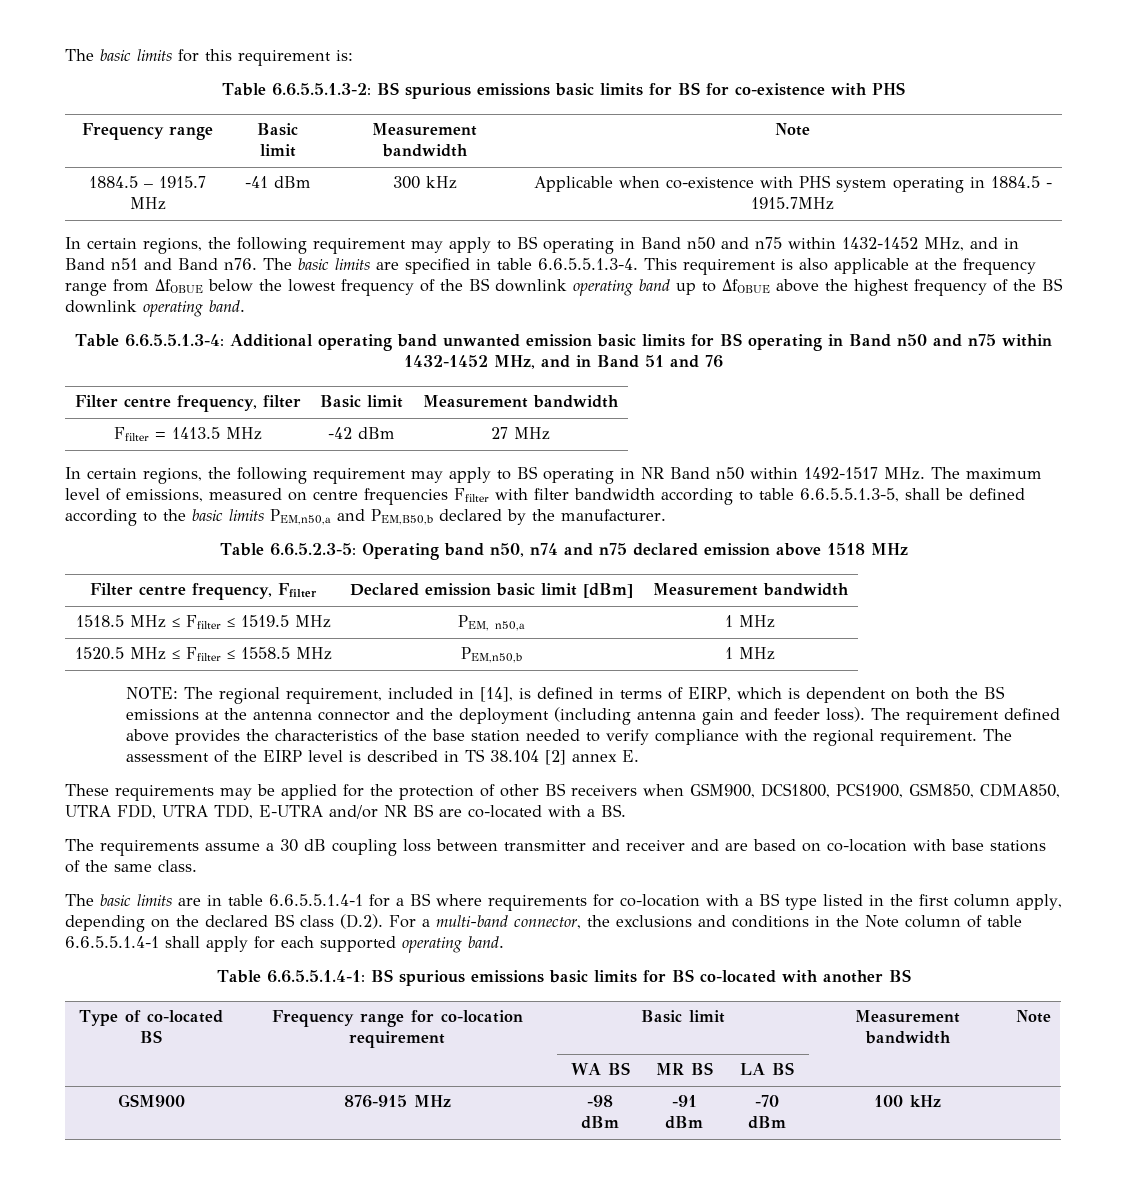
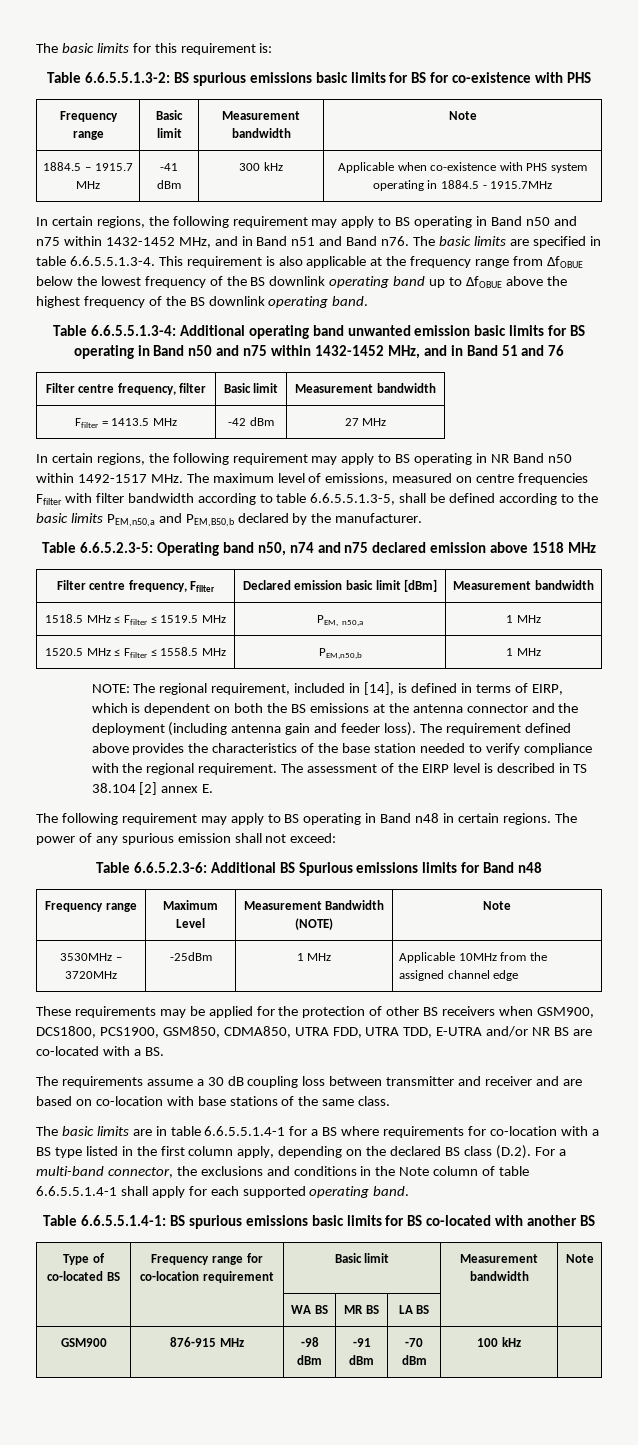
+ The following requirement may apply to BS operating in Band n48 in certain regions. The power of any spurious emission shall not exceed:
+ Table 6.6.5.2.3-6: Additional BS Spurious emissions limits for Band n48
+ Frequency range | Maximum Level | Measurement Bandwidth (NOTE) | Note
+ 3530MHz – 3720MHz | -25dBm | 1 MHz | Applicable 10MHz from the assigned channel edge

